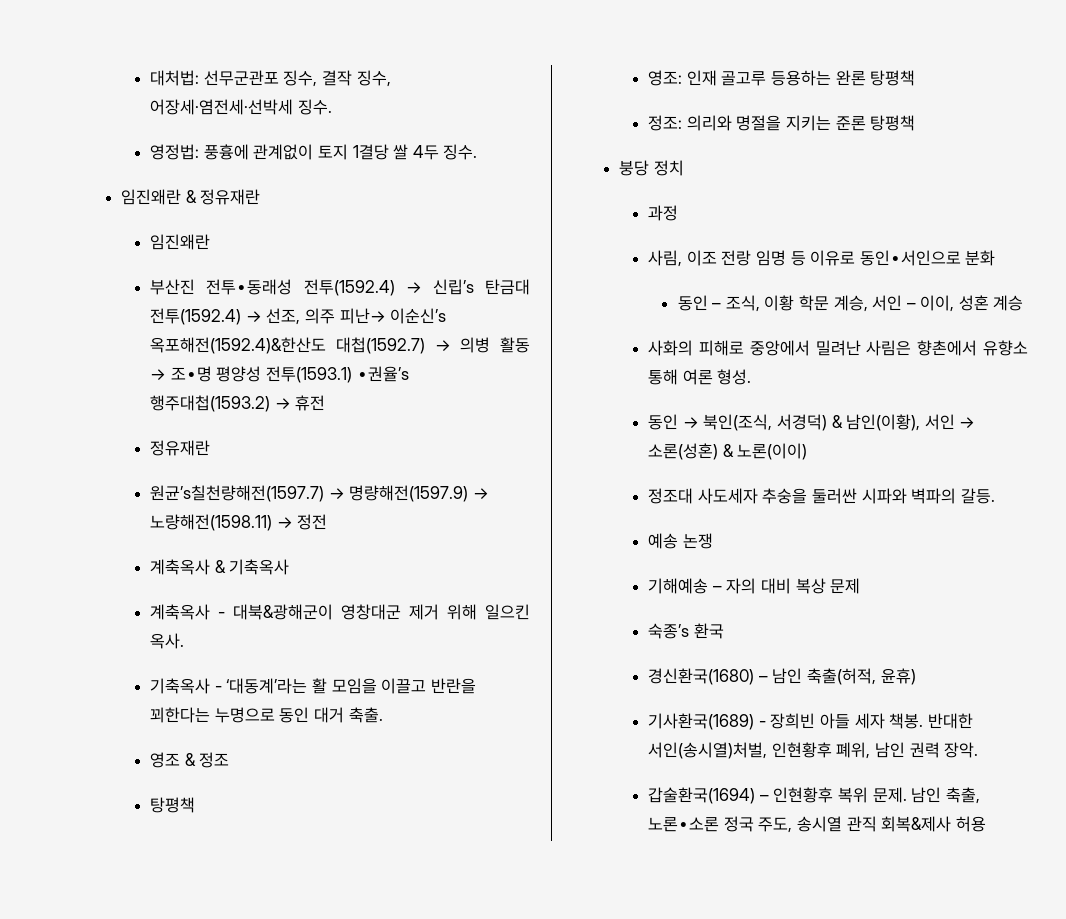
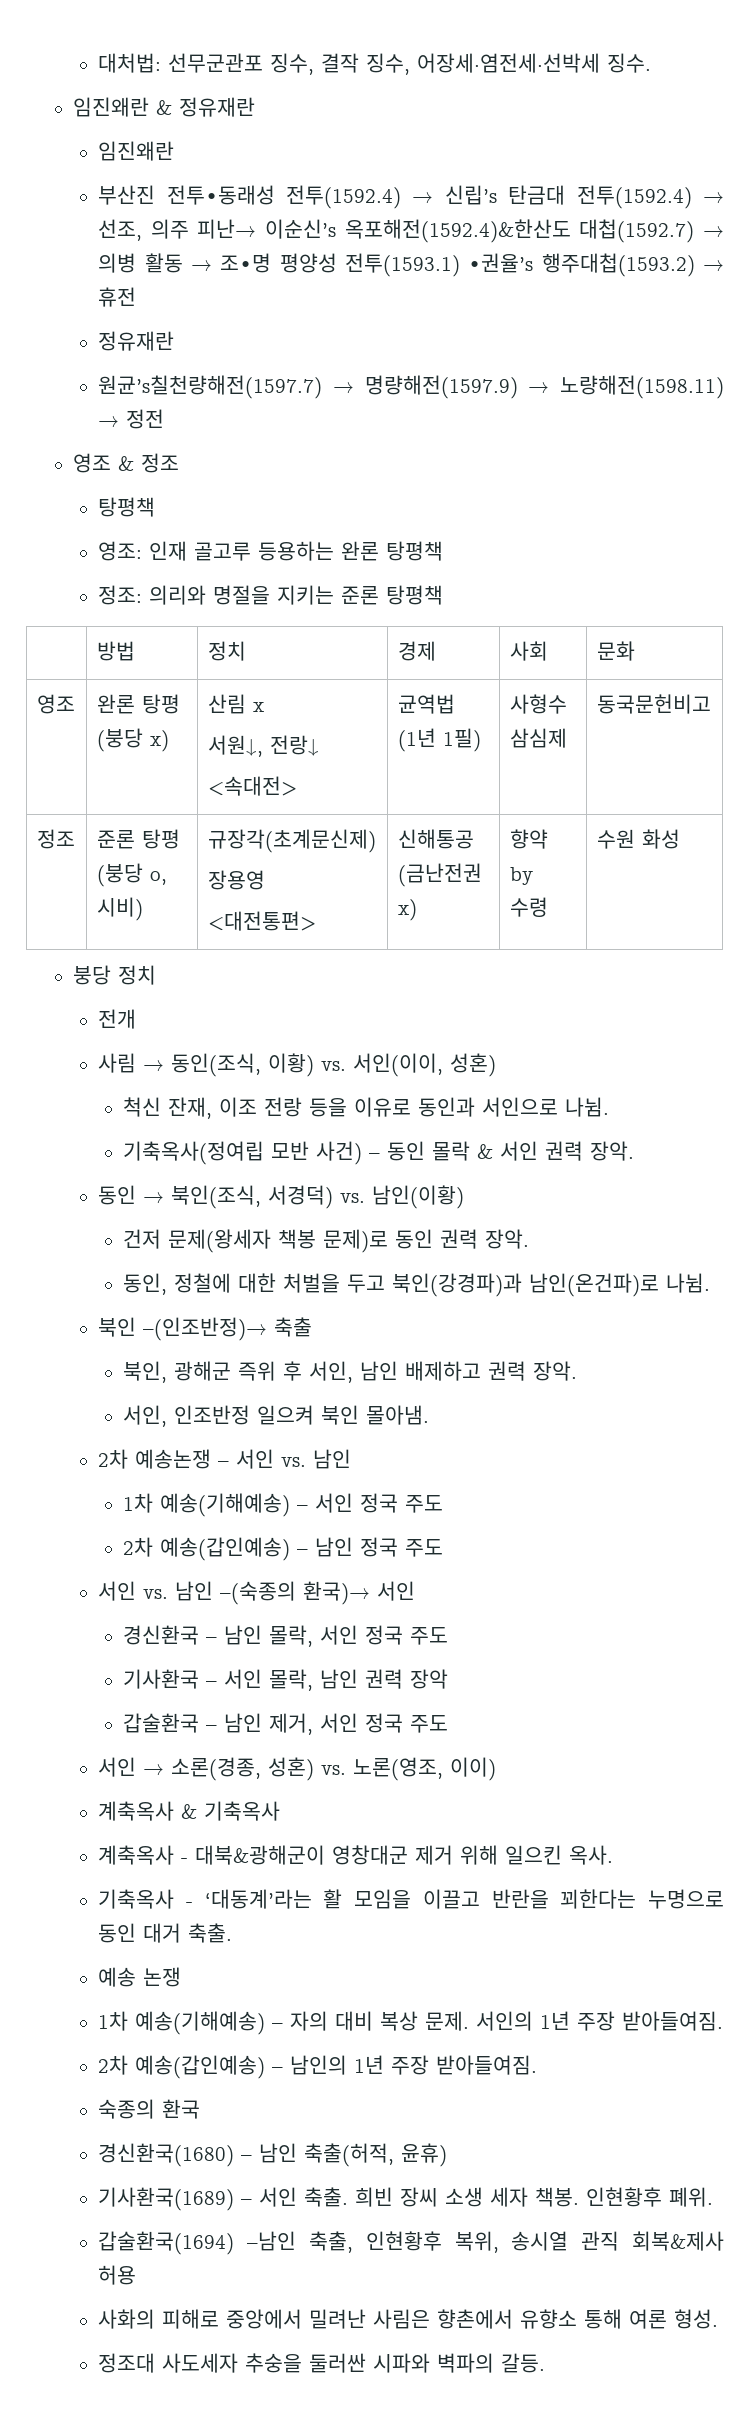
- 영정법: 풍흉에 관계없이 토지 1결당 쌀 4두 징수.
+ 영조 & 정조
+ 탕평책
+ 영조: 인재 골고루 등용하는 완론 탕평책
+ 정조: 의리와 명절을 지키는 준론 탕평책
+ | 방법 | 정치 | 경제 | 사회 | 문화
+ 영조 | 완론 탕평 (붕당 x) | 산림 x
+ 서원↓, 전랑↓
+ <속대전> | 균역법 (1년 1필) | 사형수 삼심제 | 동국문헌비고
+ 정조 | 준론 탕평 (붕당 o, 시비) | 규장각(초계문신제)
+ 장용영
+ <대전통편> | 신해통공 (금난전권 x) | 향약 by 수령 | 수원 화성
+ 붕당 정치
+ 전개
+ 사림 → 동인(조식, 이황) vs. 서인(이이, 성혼)
+ 척신 잔재, 이조 전랑 등을 이유로 동인과 서인으로 나뉨.
+ 기축옥사(정여립 모반 사건) – 동인 몰락 & 서인 권력 장악.
+ 동인 → 북인(조식, 서경덕) vs. 남인(이황)
+ 건저 문제(왕세자 책봉 문제)로 동인 권력 장악.
+ 동인, 정철에 대한 처벌을 두고 북인(강경파)과 남인(온건파)로 나뉨.
+ 북인 –(인조반정)→ 축출
+ 북인, 광해군 즉위 후 서인, 남인 배제하고 권력 장악.
+ 서인, 인조반정 일으켜 북인 몰아냄.
+ 2차 예송논쟁 – 서인 vs. 남인
+ 1차 예송(기해예송) – 서인 정국 주도
+ 2차 예송(갑인예송) – 남인 정국 주도
+ 서인 vs. 남인 –(숙종의 환국)→ 서인
+ 경신환국 – 남인 몰락, 서인 정국 주도
+ 기사환국 – 서인 몰락, 남인 권력 장악
+ 갑술환국 – 남인 제거, 서인 정국 주도
+ 서인 → 소론(경종, 성혼) vs. 노론(영조, 이이)
- 영조 & 정조
- 탕평책
- 영조: 인재 골고루 등용하는 완론 탕평책
- 정조: 의리와 명절을 지키는 준론 탕평책
- 붕당 정치
- 과정
- 사림, 이조 전랑 임명 등 이유로 동인∙서인으로 분화
- 동인 – 조식, 이황 학문 계승, 서인 – 이이, 성혼 계승
+ 예송 논쟁
+ 1차 예송(기해예송) – 자의 대비 복상 문제. 서인의 1년 주장 받아들여짐.
+ 2차 예송(갑인예송) – 남인의 1년 주장 받아들여짐.
+ 숙종의 환국
+ 경신환국(1680) – 남인 축출(허적, 윤휴)
+ 기사환국(1689) – 서인 축출. 희빈 장씨 소생 세자 책봉. 인현황후 폐위.
+ 갑술환국(1694) –남인 축출, 인현황후 복위, 송시열 관직 회복&제사 허용
- 동인 → 북인(조식, 서경덕) & 남인(이황), 서인 → 소론(성혼) & 노론(이이)
- 예송 논쟁
- 기해예송 – 자의 대비 복상 문제
- 숙종’s 환국
- 경신환국(1680) – 남인 축출(허적, 윤휴)
- 기사환국(1689) - 장희빈 아들 세자 책봉. 반대한 서인(송시열)처벌, 인현황후 폐위, 남인 권력 장악.
- 갑술환국(1694) – 인현황후 복위 문제. 남인 축출, 노론∙소론 정국 주도, 송시열 관직 회복&제사 허용

